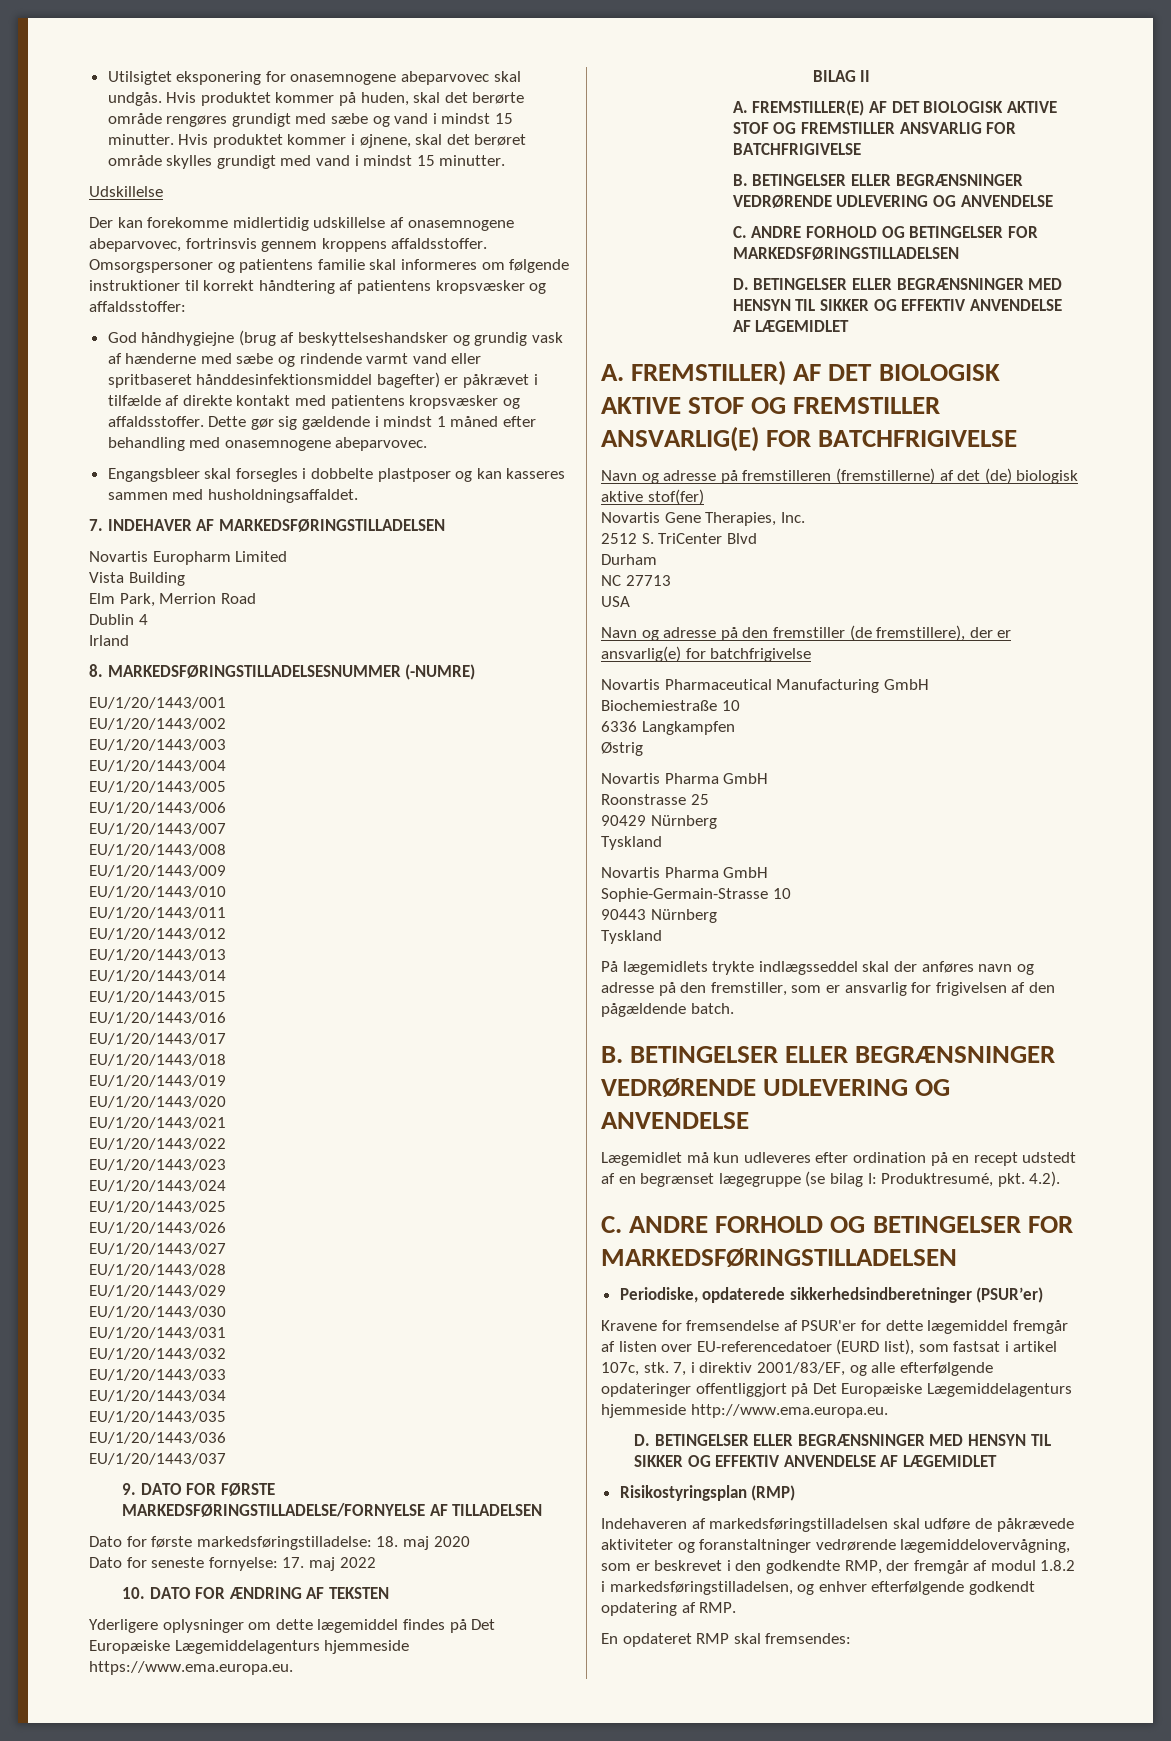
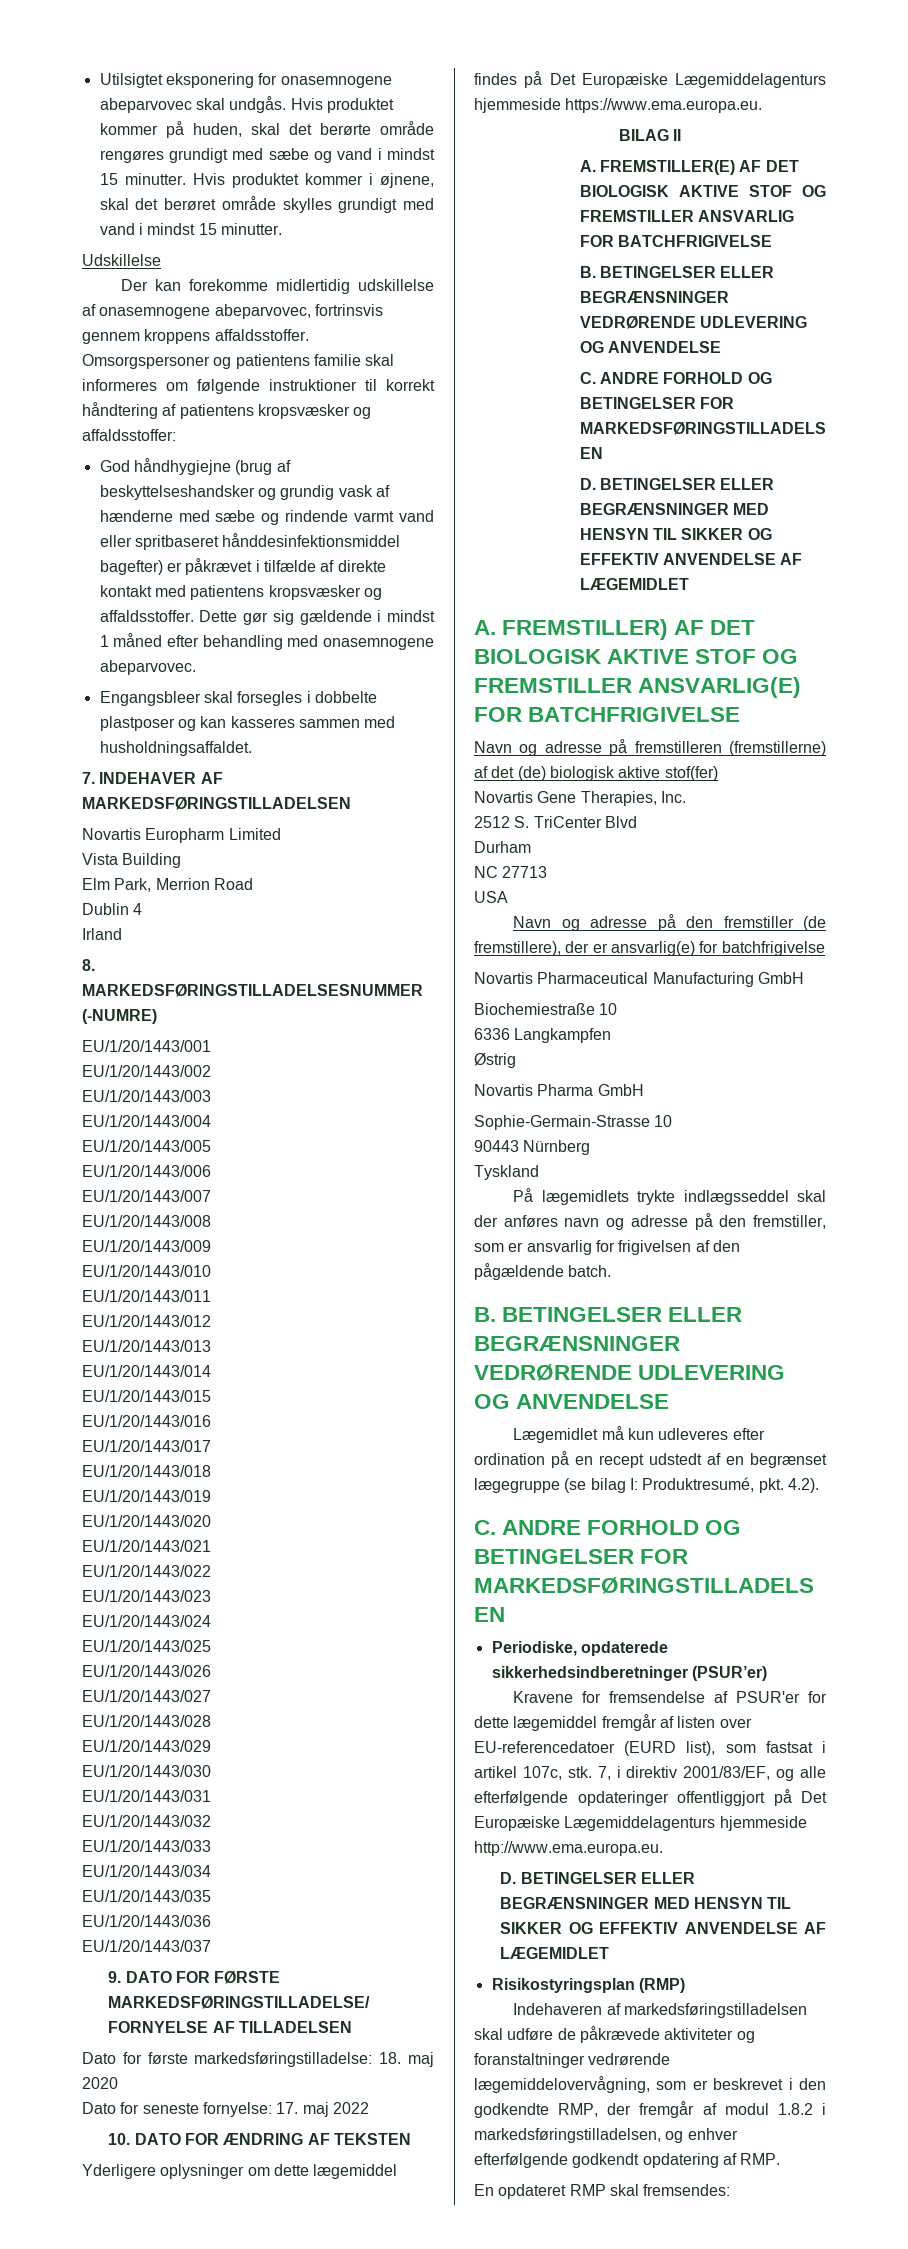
- Roonstrasse 25
- 90429 Nürnberg
- Tyskland
- Novartis Pharma GmbH

